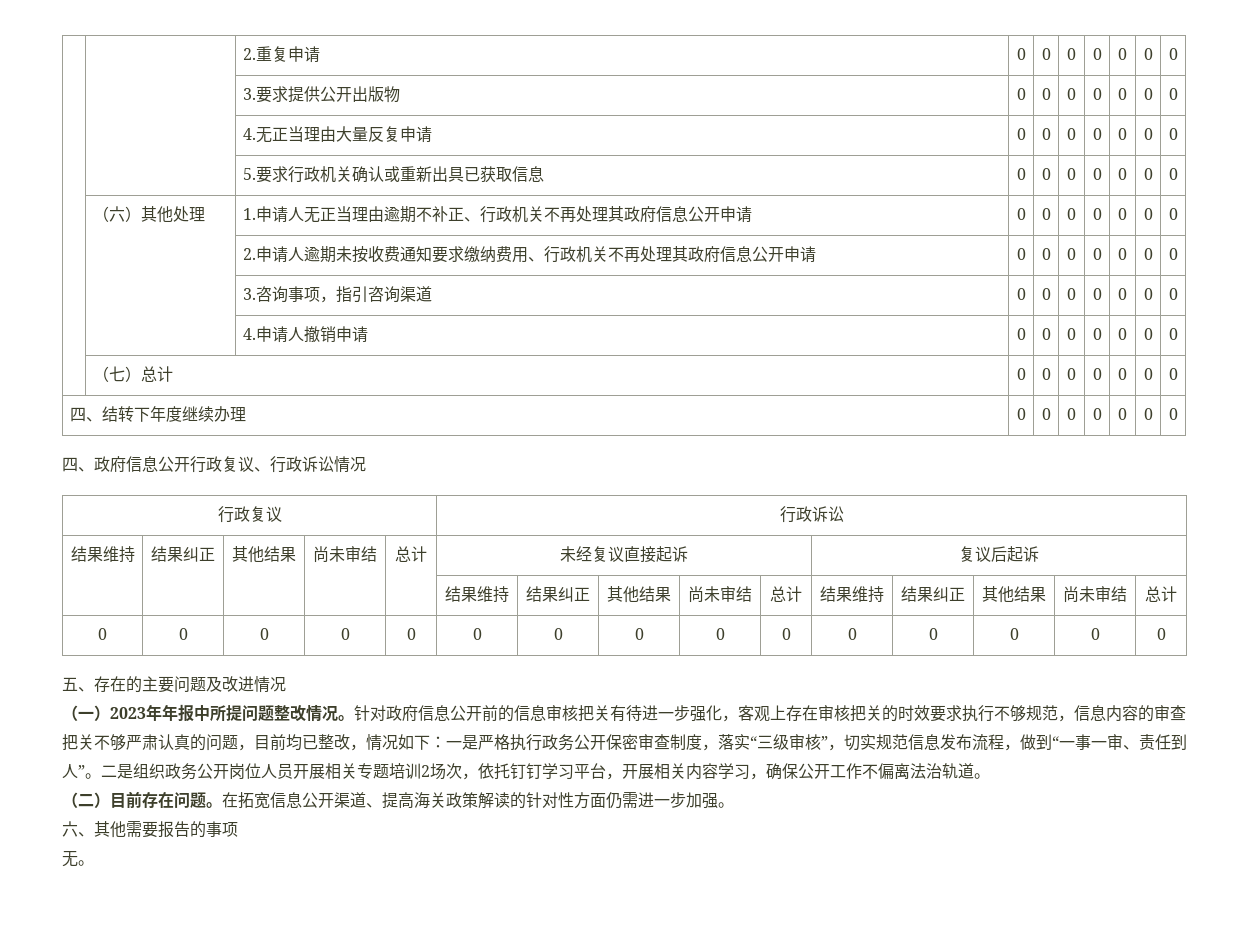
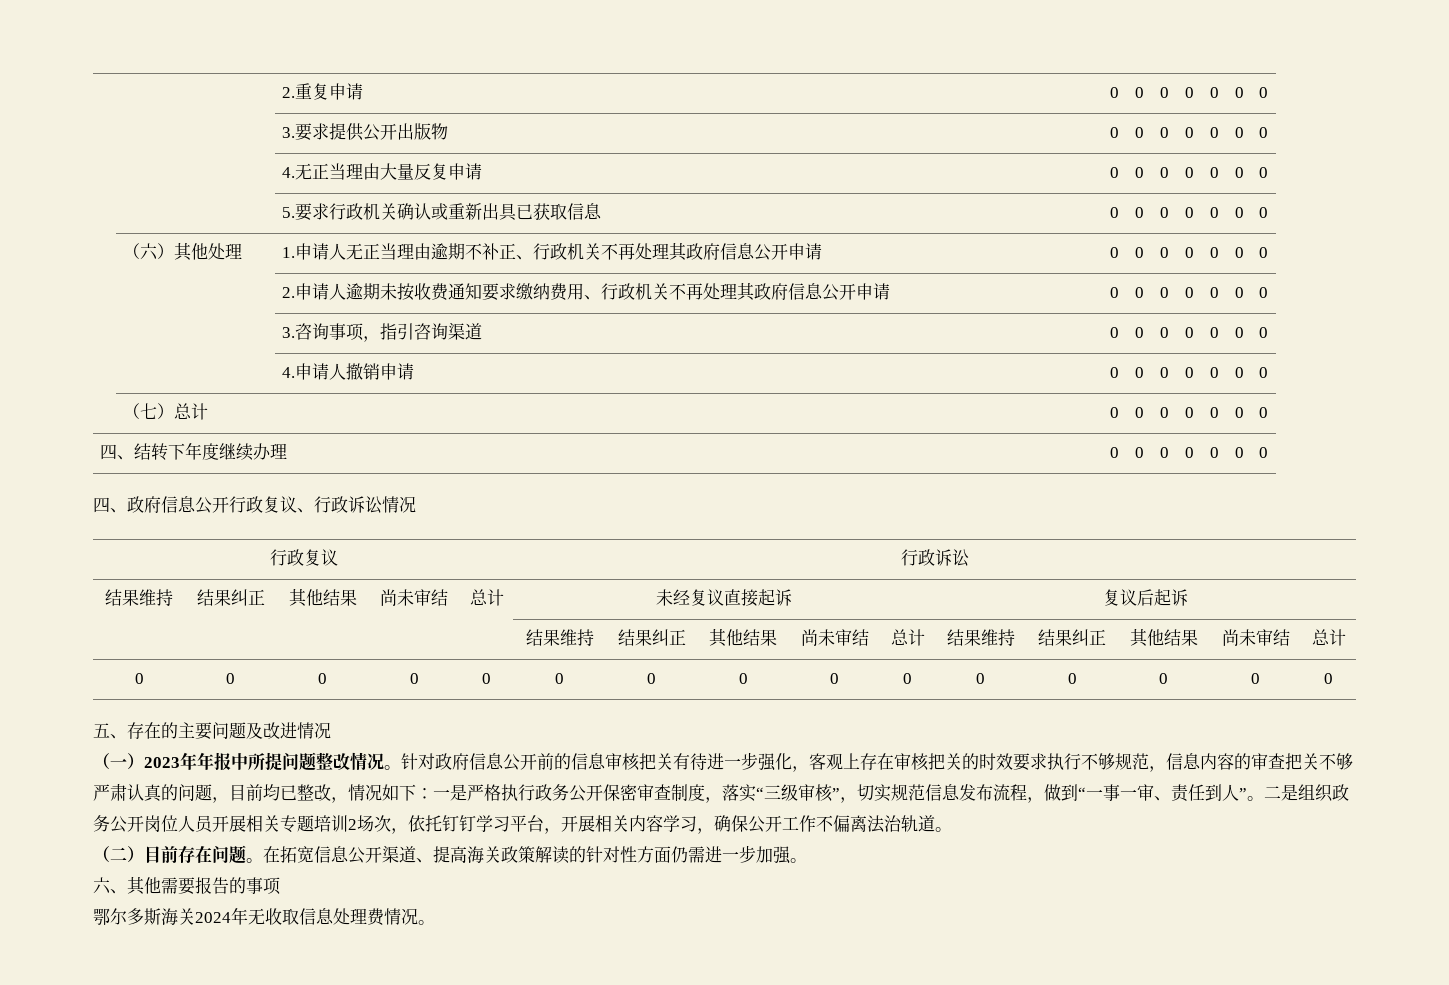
- 无。
+ 鄂尔多斯海关2024年无收取信息处理费情况。

